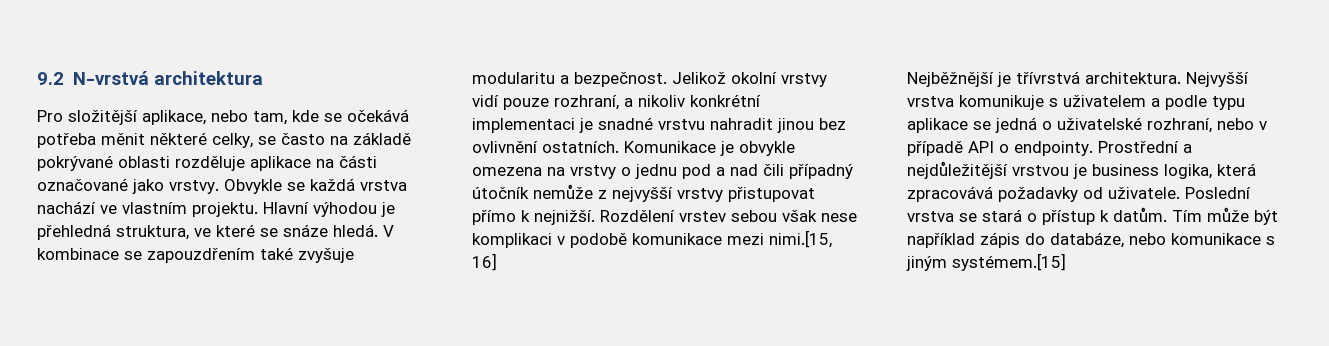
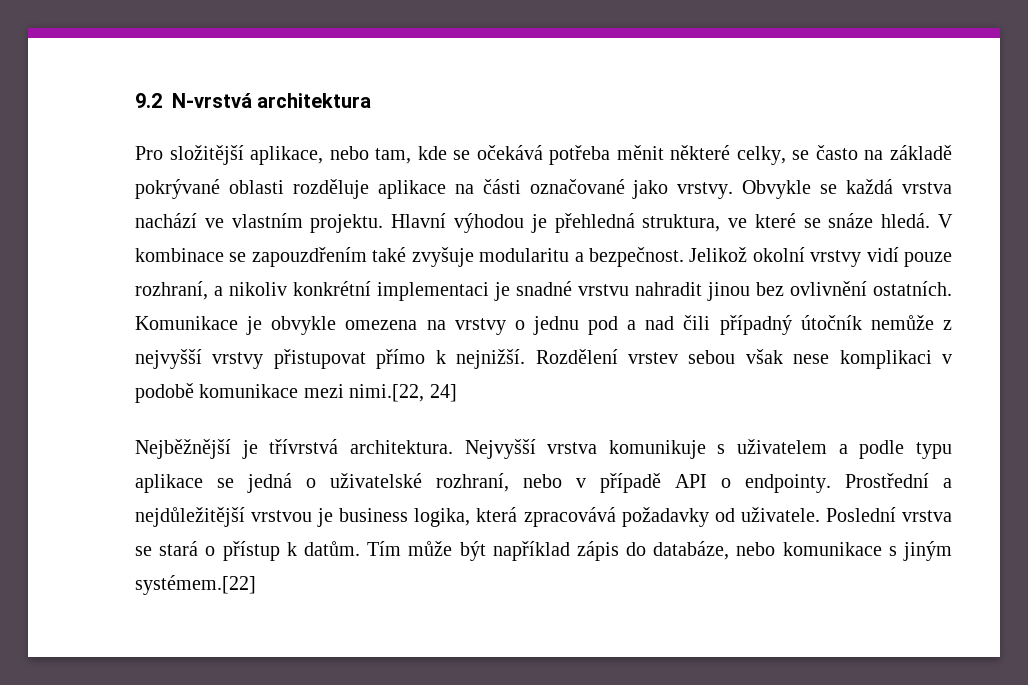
- Rozdělení vrstev sebou však nese komplikaci v podobě komunikace mezi nimi.[15, 16]
+ Rozdělení vrstev sebou však nese komplikaci v podobě komunikace mezi nimi.[22, 24]
- Tím může být například zápis do databáze, nebo komunikace s jiným systémem.[15]
+ Tím může být například zápis do databáze, nebo komunikace s jiným systémem.[22]

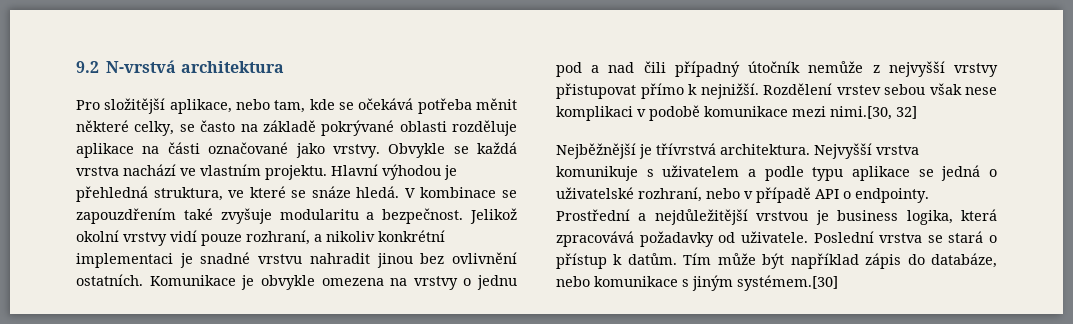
- Rozdělení vrstev sebou však nese komplikaci v podobě komunikace mezi nimi.[22, 24]
+ Rozdělení vrstev sebou však nese komplikaci v podobě komunikace mezi nimi.[30, 32]
- Tím může být například zápis do databáze, nebo komunikace s jiným systémem.[22]
+ Tím může být například zápis do databáze, nebo komunikace s jiným systémem.[30]

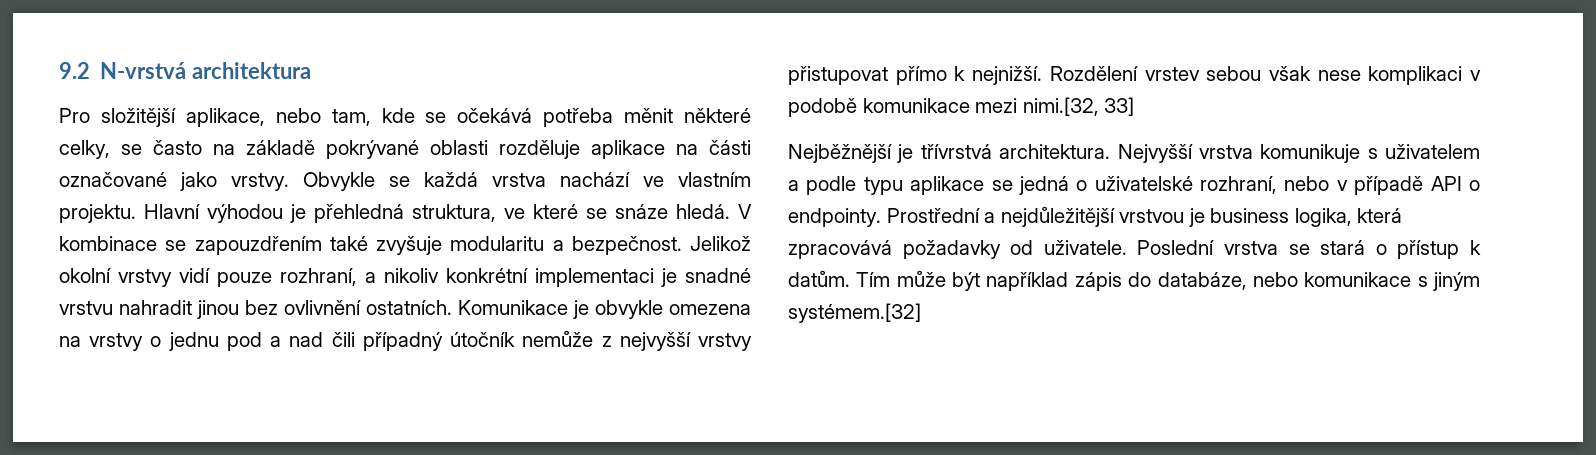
- Rozdělení vrstev sebou však nese komplikaci v podobě komunikace mezi nimi.[30, 32]
+ Rozdělení vrstev sebou však nese komplikaci v podobě komunikace mezi nimi.[32, 33]
- Tím může být například zápis do databáze, nebo komunikace s jiným systémem.[30]
+ Tím může být například zápis do databáze, nebo komunikace s jiným systémem.[32]

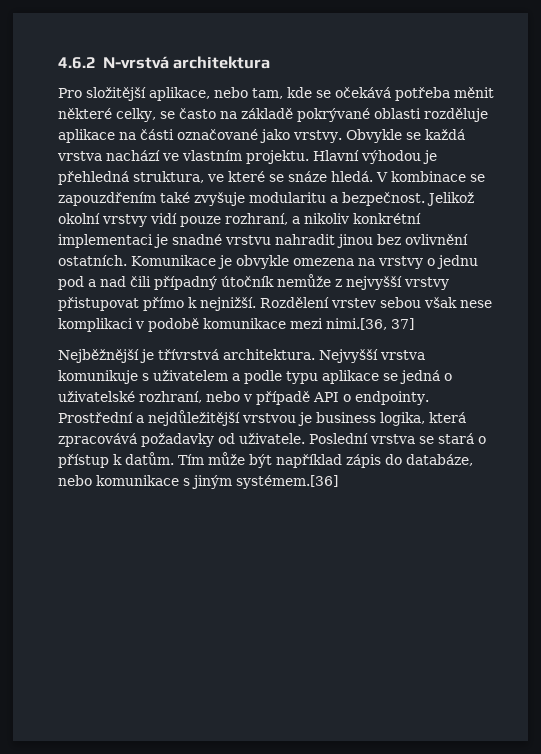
- 9.2 N-vrstvá architektura
+ 4.6.2 N-vrstvá architektura
- Rozdělení vrstev sebou však nese komplikaci v podobě komunikace mezi nimi.[32, 33]
+ Rozdělení vrstev sebou však nese komplikaci v podobě komunikace mezi nimi.[36, 37]
- Tím může být například zápis do databáze, nebo komunikace s jiným systémem.[32]
+ Tím může být například zápis do databáze, nebo komunikace s jiným systémem.[36]

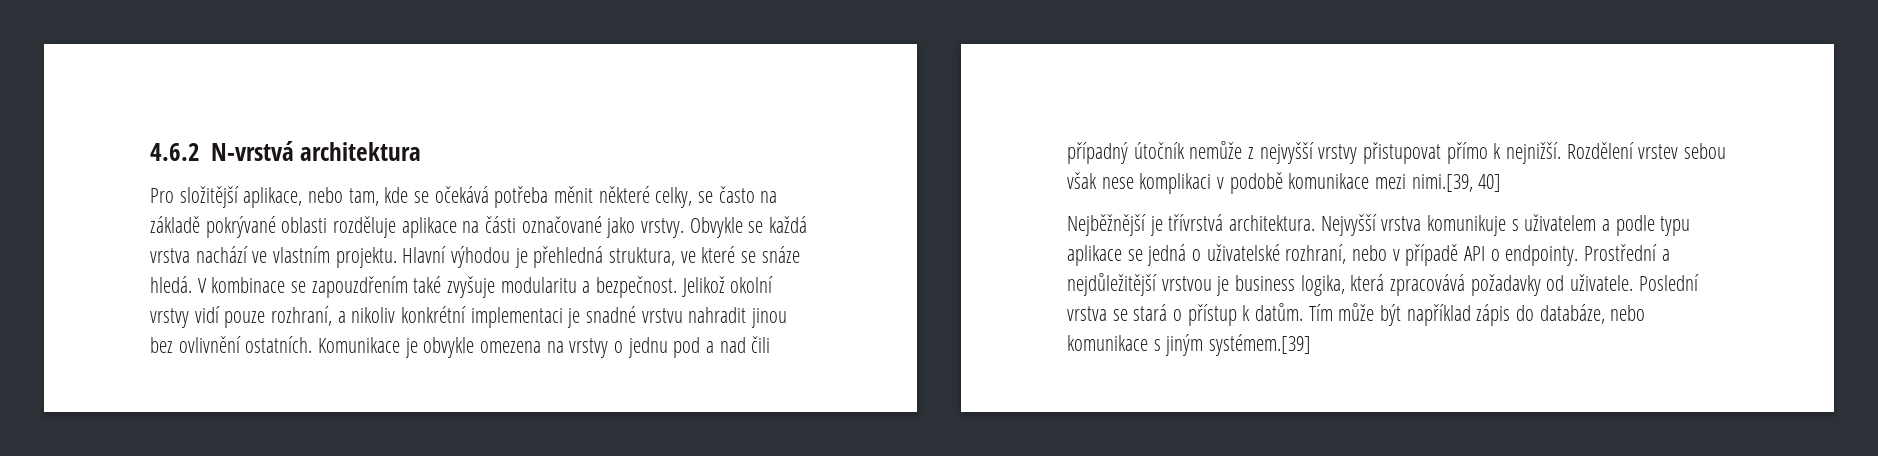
- Rozdělení vrstev sebou však nese komplikaci v podobě komunikace mezi nimi.[36, 37]
+ Rozdělení vrstev sebou však nese komplikaci v podobě komunikace mezi nimi.[39, 40]
- Tím může být například zápis do databáze, nebo komunikace s jiným systémem.[36]
+ Tím může být například zápis do databáze, nebo komunikace s jiným systémem.[39]

